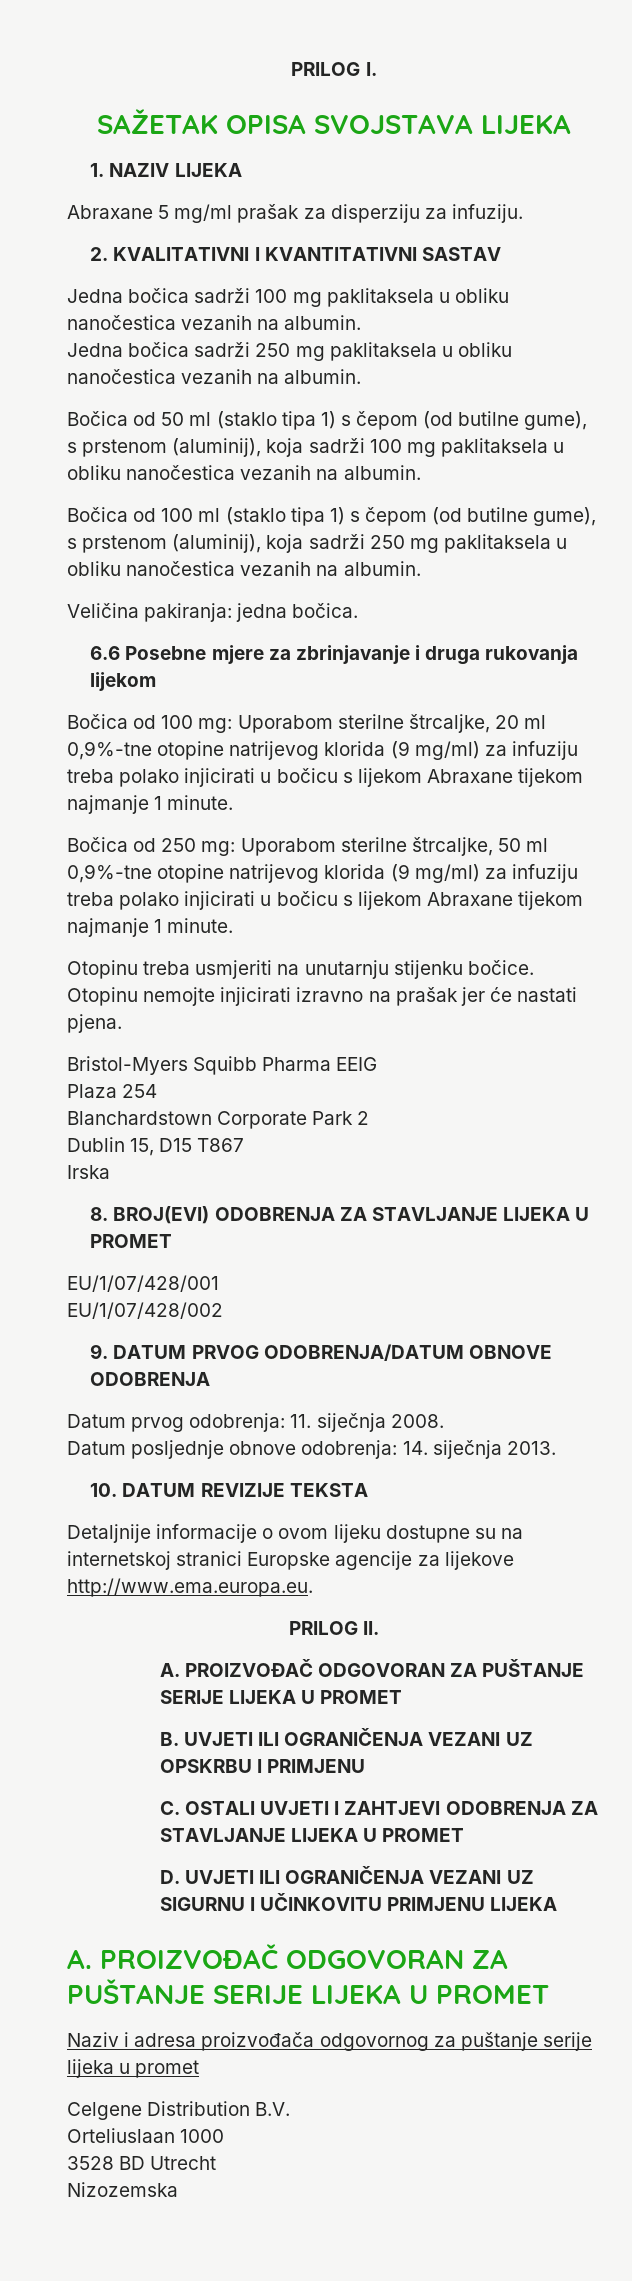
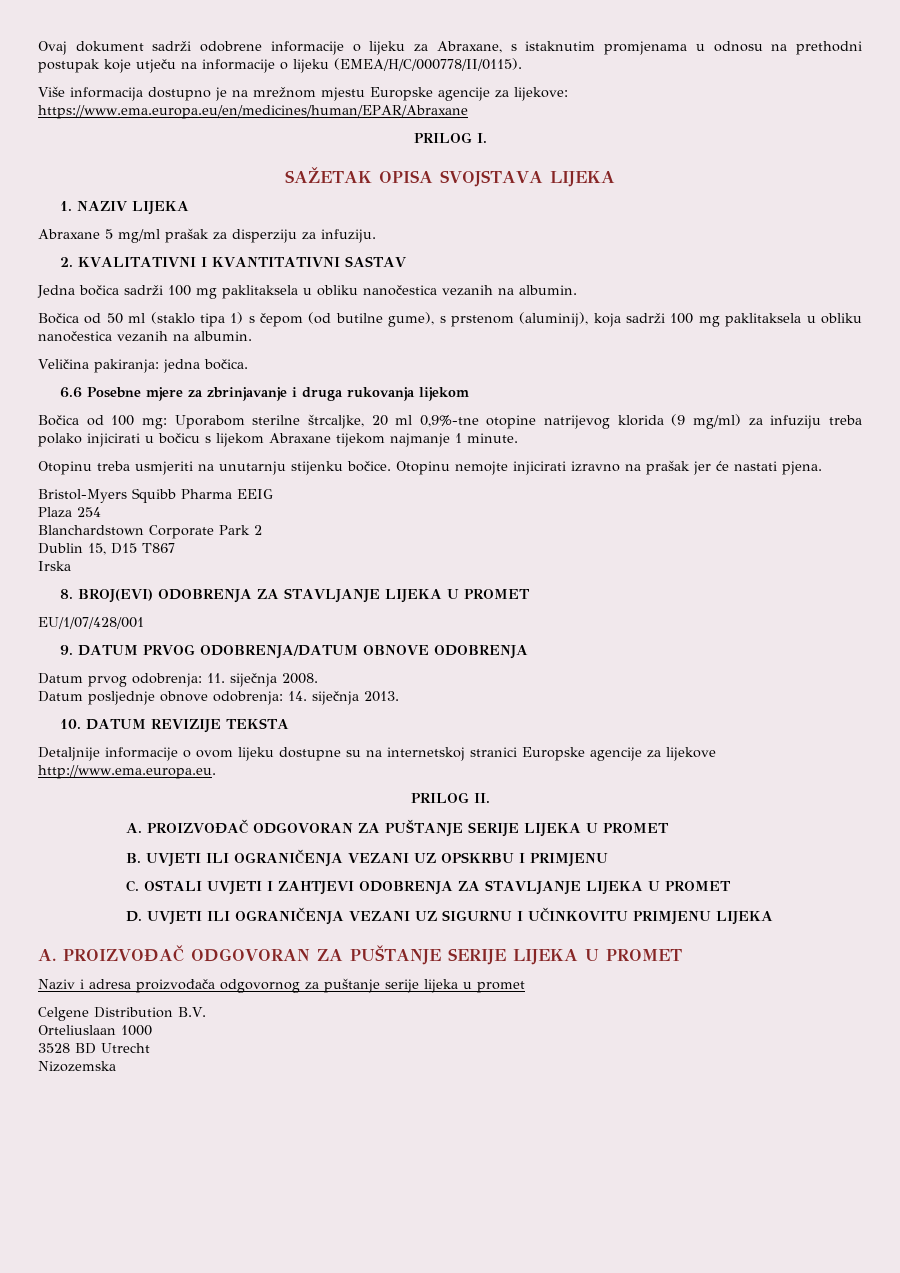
+ Ovaj dokument sadrži odobrene informacije o lijeku za Abraxane, s istaknutim promjenama u odnosu na prethodni postupak koje utječu na informacije o lijeku (EMEA/H/C/000778/II/0115).
+ Više informacija dostupno je na mrežnom mjestu Europske agencije za lijekove: https://www.ema.europa.eu/en/medicines/human/EPAR/Abraxane
- Jedna bočica sadrži 250 mg paklitaksela u obliku nanočestica vezanih na albumin.
- Bočica od 100 ml (staklo tipa 1) s čepom (od butilne gume), s prstenom (aluminij), koja sadrži 250 mg paklitaksela u obliku nanočestica vezanih na albumin.
- Bočica od 250 mg: Uporabom sterilne štrcaljke, 50 ml 0,9%-tne otopine natrijevog klorida (9 mg/ml) za infuziju treba polako injicirati u bočicu s lijekom Abraxane tijekom najmanje 1 minute.
- EU/1/07/428/002

